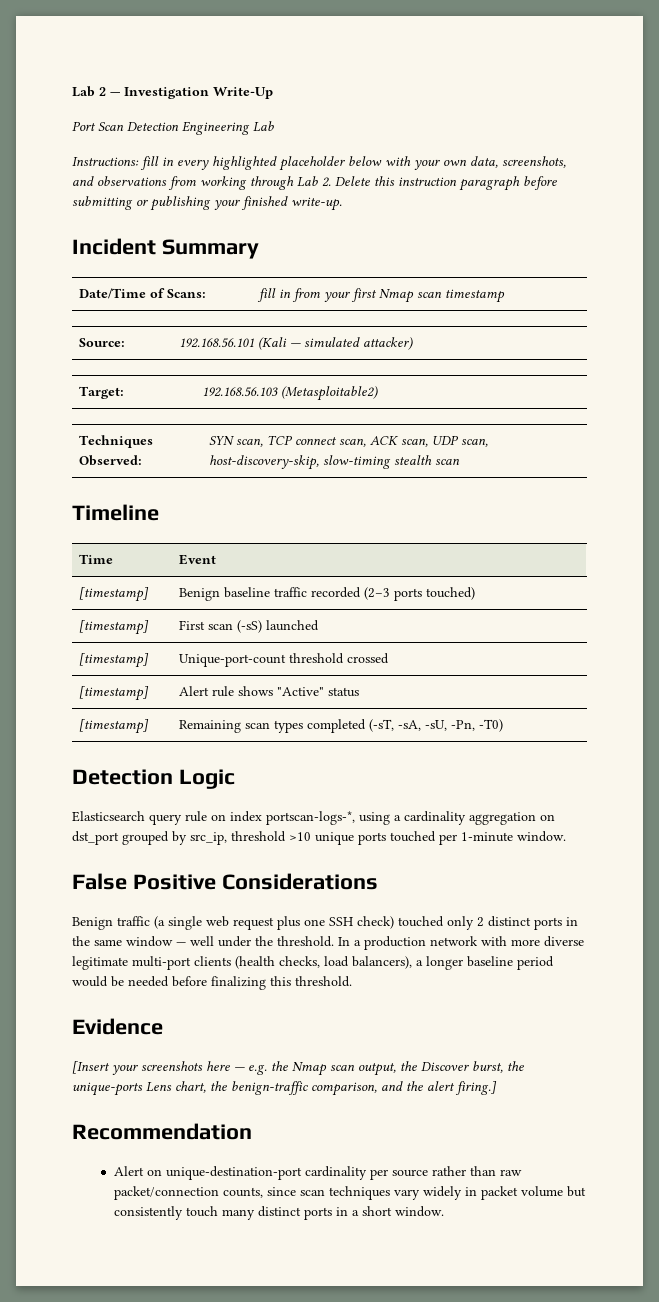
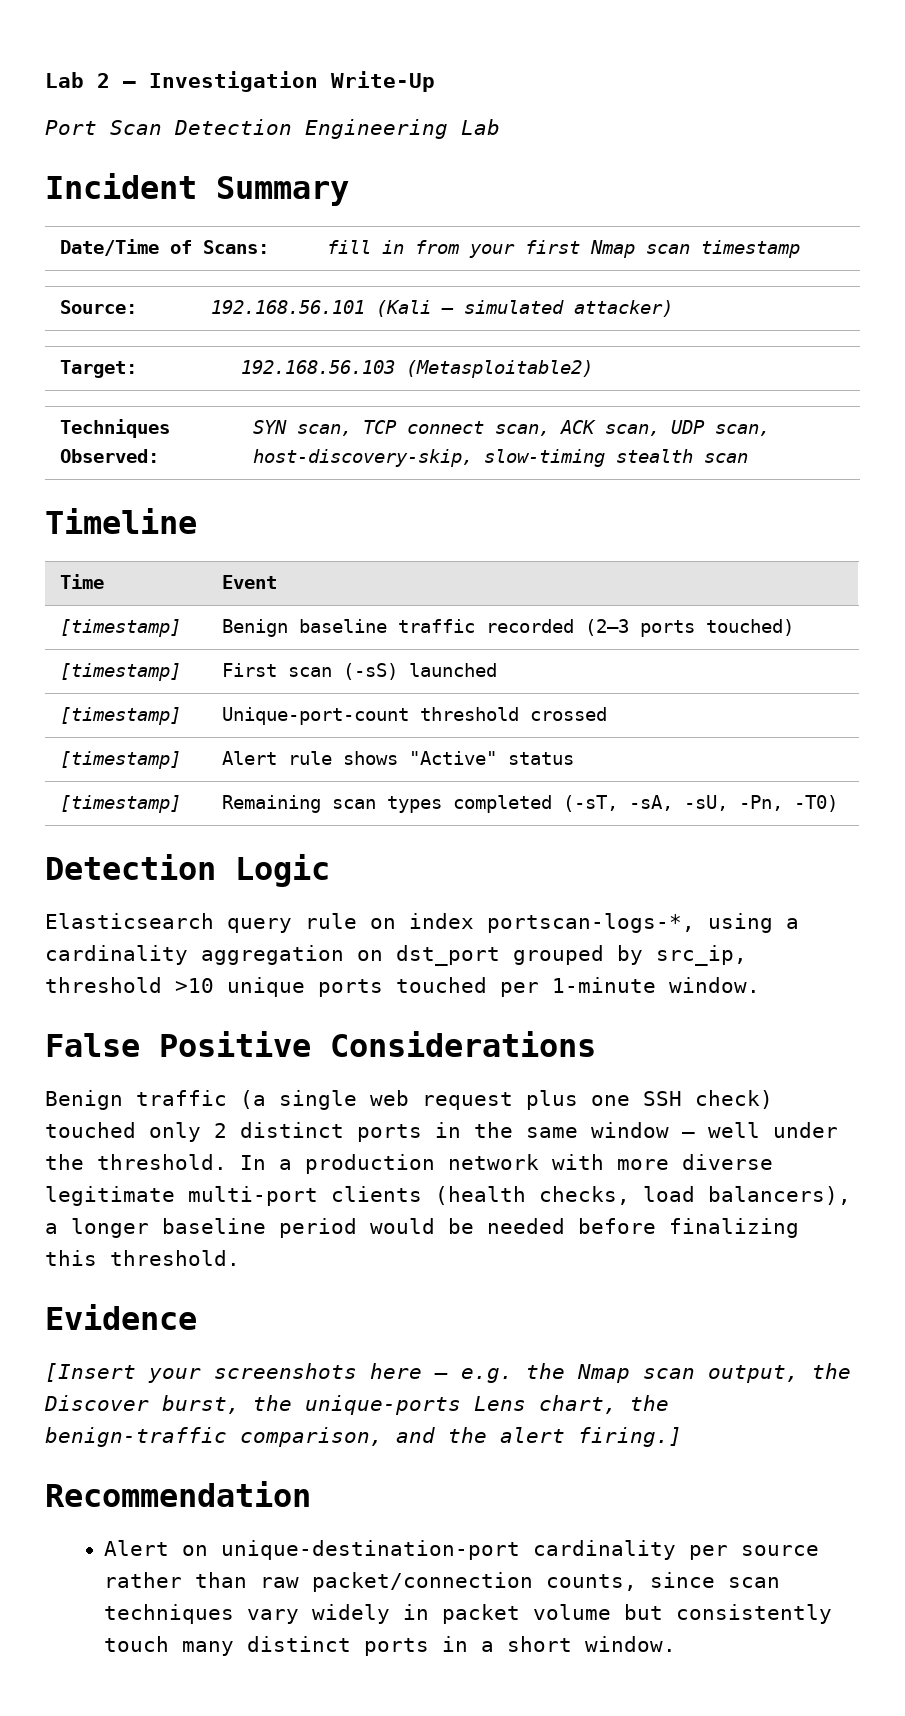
- Instructions: fill in every highlighted placeholder below with your own data, screenshots, and observations from working through Lab 2. Delete this instruction paragraph before submitting or publishing your finished write-up.

